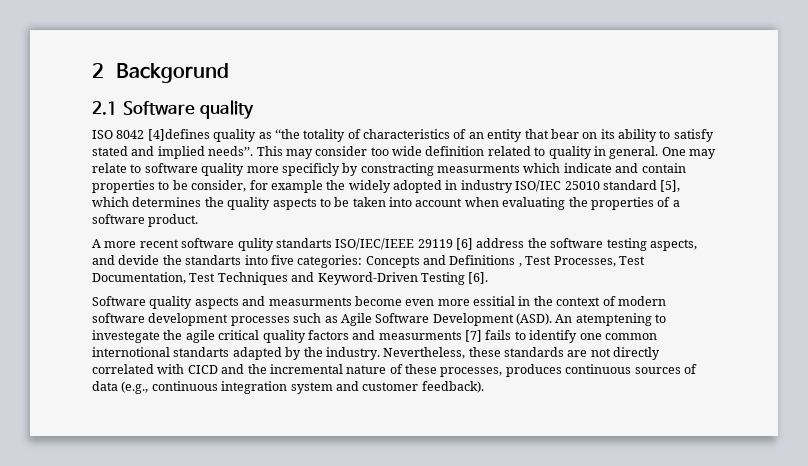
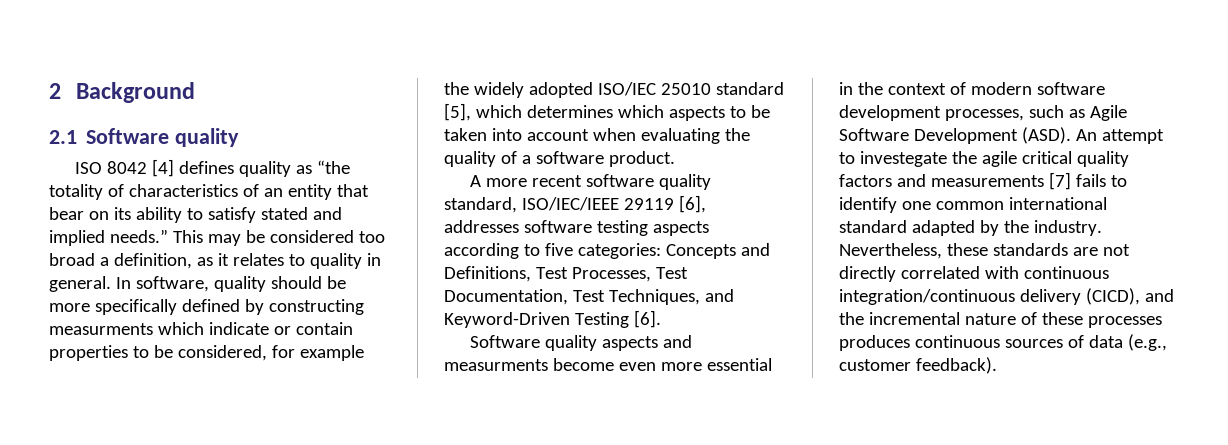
- 2 Backgorund
+ 2 Background
- ISO 8042 [4]defines quality as ‘‘the totality of characteristics of an entity that bear on its ability to satisfy stated and implied needs’’.
+ ISO 8042 [4] defines quality as “the totality of characteristics of an entity that bear on its ability to satisfy stated and implied needs.”
- This may consider too wide definition related to quality in general. One may relate to software quality more specificly by constracting measurments which indicate and contain properties to be consider, for example the widely adopted in industry ISO/IEC 25010 standard [5], which determines the quality aspects to be taken into account when evaluating the properties of a software product.
+ This may be considered too broad a definition, as it relates to quality in general. In software, quality should be more specifically defined by constructing measurments which indicate or contain properties to be considered, for example the widely adopted ISO/IEC 25010 standard [5], which determines which aspects to be taken into account when evaluating the quality of a software product.
- A more recent software qulity standarts ISO/IEC/IEEE 29119 [6] address the software testing aspects, and devide the standarts into five categories: Concepts and Definitions , Test Processes, Test Documentation, Test Techniques and Keyword-Driven Testing [6].
+ A more recent software quality standard, ISO/IEC/IEEE 29119 [6], addresses software testing aspects according to five categories: Concepts and Definitions, Test Processes, Test Documentation, Test Techniques, and Keyword-Driven Testing [6].
- Software quality aspects and measurments become even more essitial in the context of modern software development processes such as Agile Software Development (ASD).
+ Software quality aspects and measurments become even more essential in the context of modern software development processes, such as Agile Software Development (ASD).
- An atemptening to investegate the agile critical quality factors and measurments [7] fails to identify one common internotional standarts adapted by the industry.
+ An attempt to investegate the agile critical quality factors and measurements [7] fails to identify one common international standard adapted by the industry.
- Nevertheless, these standards are not directly correlated with CICD and the incremental nature of these processes, produces continuous sources of data (e.g., continuous integration system and customer feedback).
+ Nevertheless, these standards are not directly correlated with continuous integration/continuous delivery (CICD), and the incremental nature of these processes produces continuous sources of data (e.g., customer feedback).

